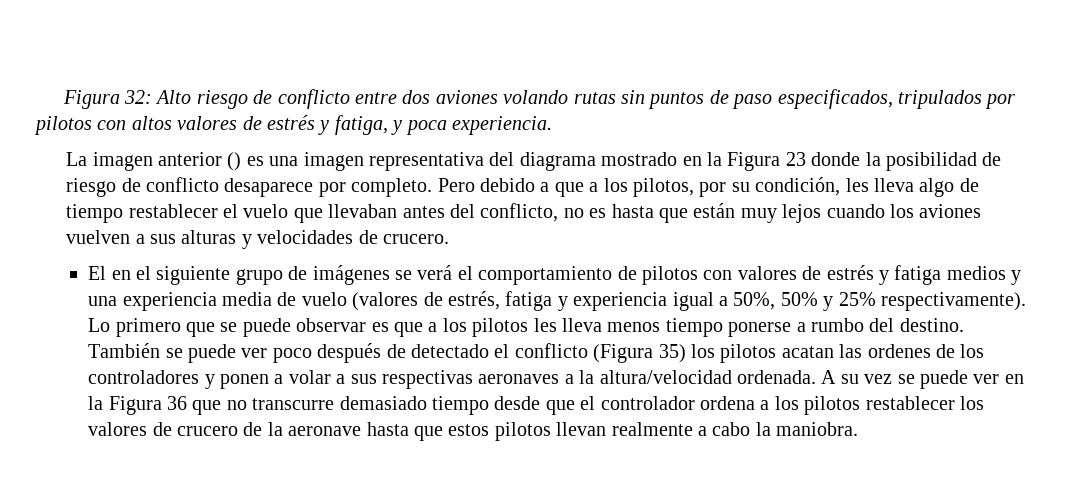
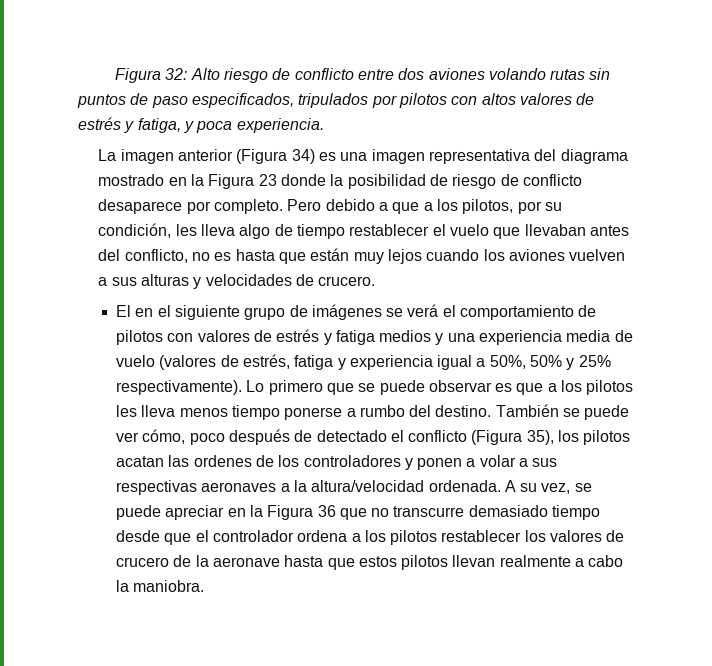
- La imagen anterior () es una imagen representativa del diagrama mostrado en la Figura 23 donde la posibilidad de riesgo de conflicto desaparece por completo.
+ La imagen anterior (Figura 34) es una imagen representativa del diagrama mostrado en la Figura 23 donde la posibilidad de riesgo de conflicto desaparece por completo.
- También se puede ver poco después de detectado el conflicto (Figura 35) los pilotos acatan las ordenes de los controladores y ponen a volar a sus respectivas aeronaves a la altura/velocidad ordenada.
+ También se puede ver cómo, poco después de detectado el conflicto (Figura 35), los pilotos acatan las ordenes de los controladores y ponen a volar a sus respectivas aeronaves a la altura/velocidad ordenada.
- A su vez se puede ver en la Figura 36 que no transcurre demasiado tiempo desde que el controlador ordena a los pilotos restablecer los valores de crucero de la aeronave hasta que estos pilotos llevan realmente a cabo la maniobra.
+ A su vez, se puede apreciar en la Figura 36 que no transcurre demasiado tiempo desde que el controlador ordena a los pilotos restablecer los valores de crucero de la aeronave hasta que estos pilotos llevan realmente a cabo la maniobra.

